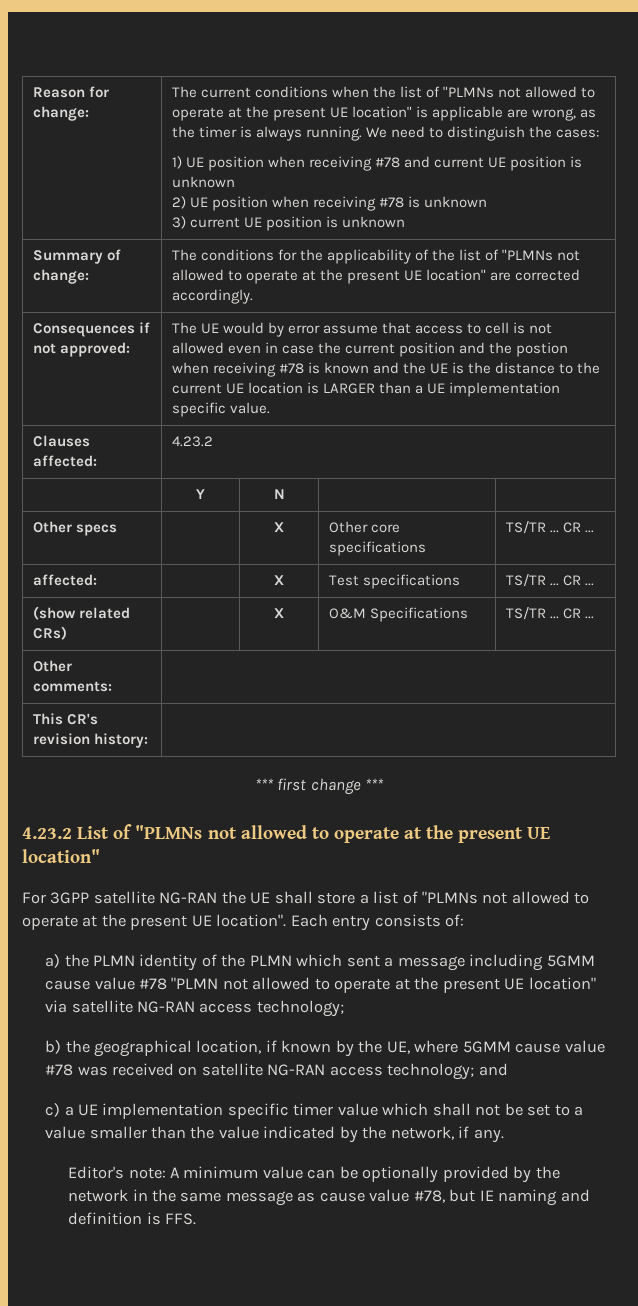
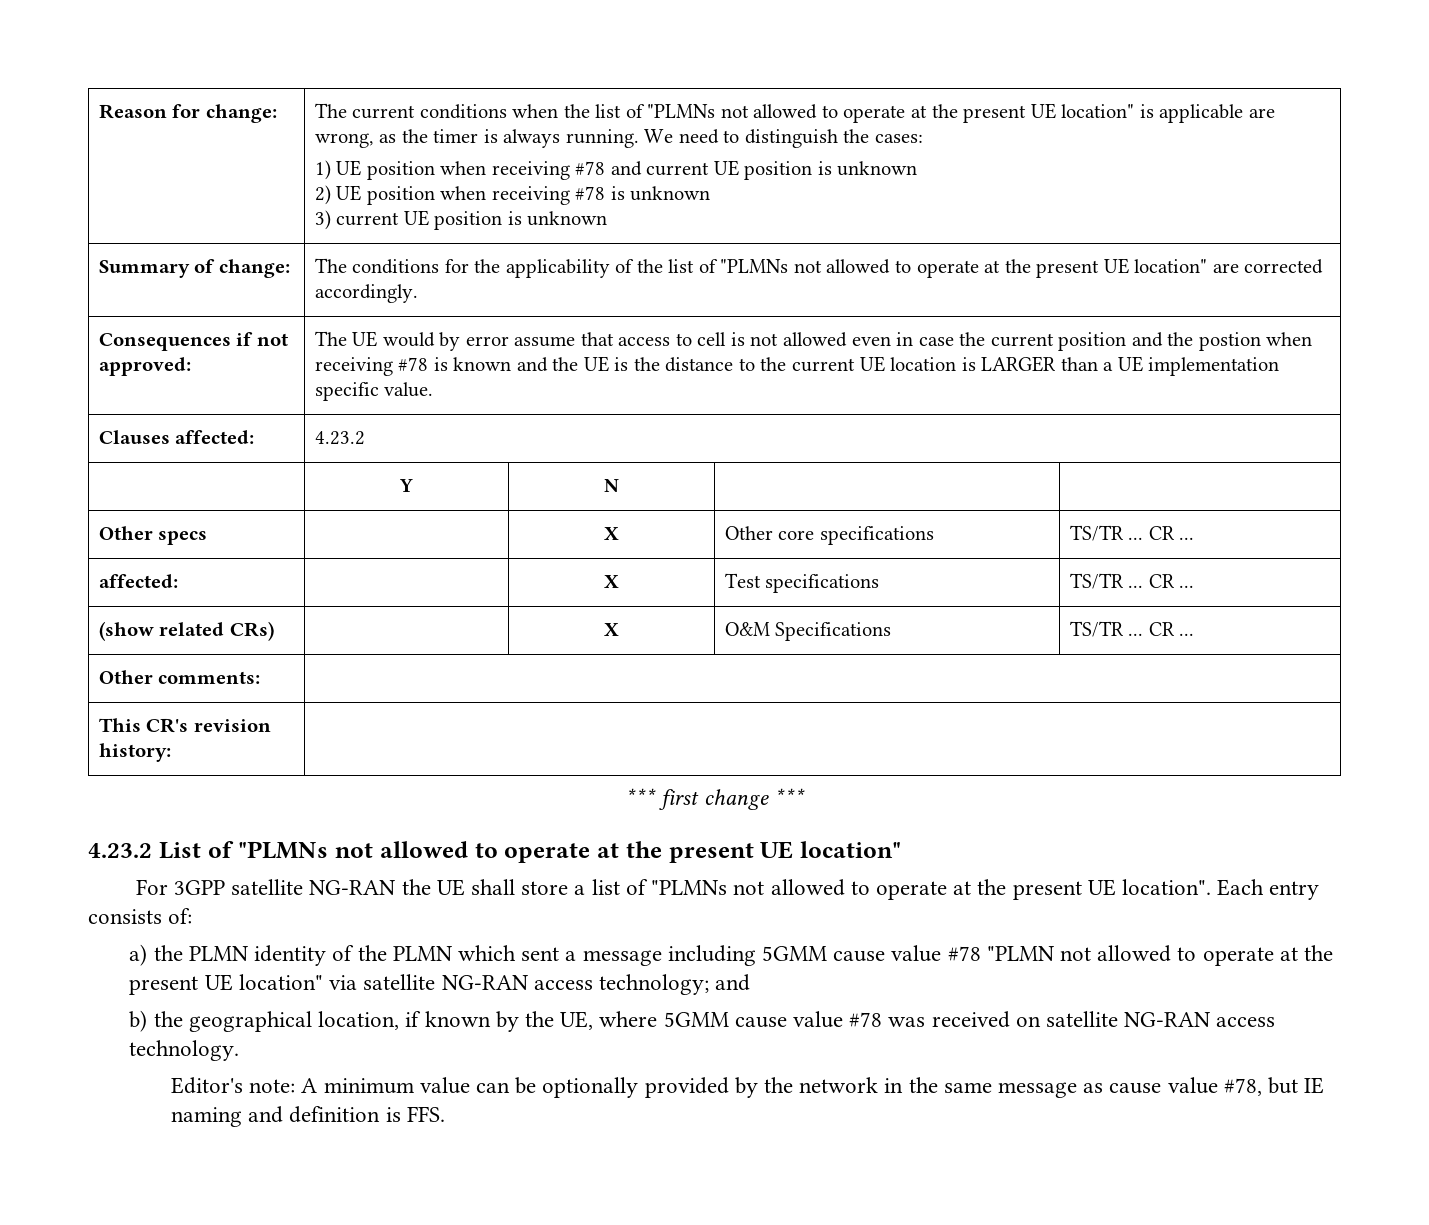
- a) the PLMN identity of the PLMN which sent a message including 5GMM cause value #78 "PLMN not allowed to operate at the present UE location" via satellite NG-RAN access technology;
+ a) the PLMN identity of the PLMN which sent a message including 5GMM cause value #78 "PLMN not allowed to operate at the present UE location" via satellite NG-RAN access technology; and
- b) the geographical location, if known by the UE, where 5GMM cause value #78 was received on satellite NG-RAN access technology; and
- c) a UE implementation specific timer value which shall not be set to a value smaller than the value indicated by the network, if any.
+ b) the geographical location, if known by the UE, where 5GMM cause value #78 was received on satellite NG-RAN access technology.

